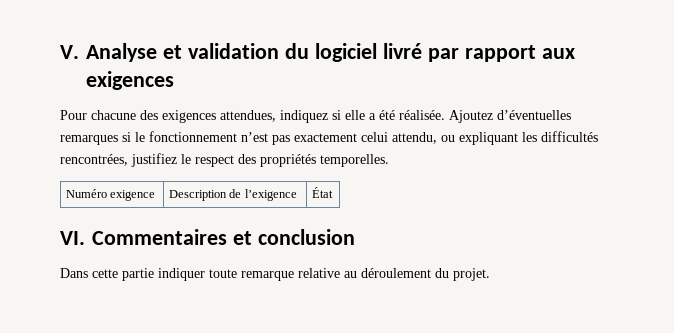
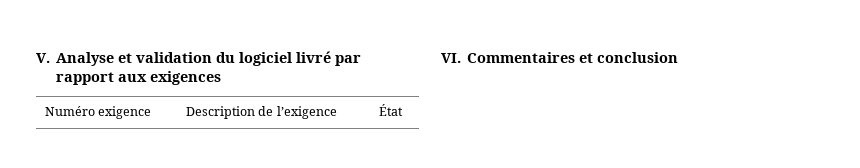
- Pour chacune des exigences attendues, indiquez si elle a été réalisée. Ajoutez d’éventuelles remarques si le fonctionnement n’est pas exactement celui attendu, ou expliquant les difficultés rencontrées, justifiez le respect des propriétés temporelles.
- Dans cette partie indiquer toute remarque relative au déroulement du projet.

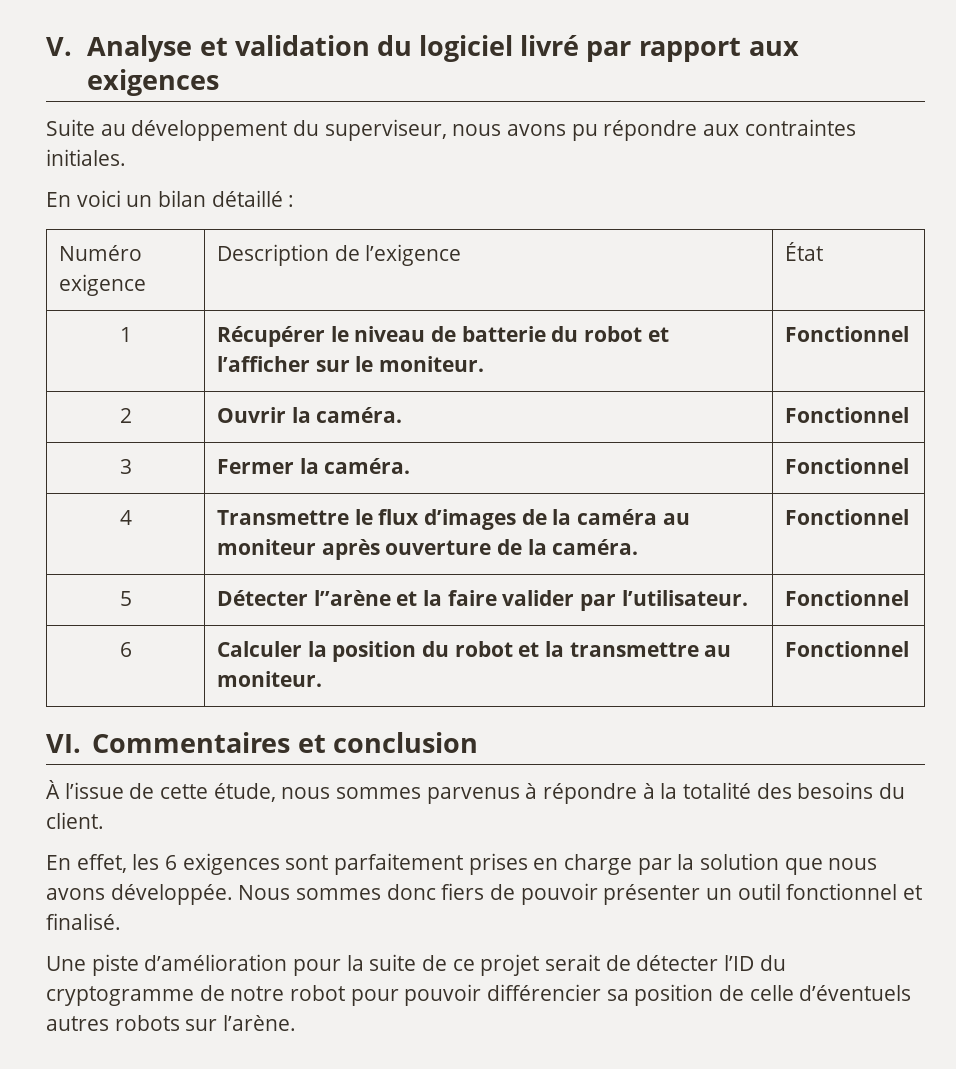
+ Suite au développement du superviseur, nous avons pu répondre aux contraintes initiales.
+ En voici un bilan détaillé :
+ 1 | Récupérer le niveau de batterie du robot et l’afficher sur le moniteur. | Fonctionnel
+ 2 | Ouvrir la caméra. | Fonctionnel
+ 3 | Fermer la caméra. | Fonctionnel
+ 4 | Transmettre le flux d’images de la caméra au moniteur après ouverture de la caméra. | Fonctionnel
+ 5 | Détecter l’’arène et la faire valider par l’utilisateur. | Fonctionnel
+ 6 | Calculer la position du robot et la transmettre au moniteur. | Fonctionnel
  VI. Commentaires et conclusion
+ À l’issue de cette étude, nous sommes parvenus à répondre à la totalité des besoins du client.
+ En effet, les 6 exigences sont parfaitement prises en charge par la solution que nous avons développée. Nous sommes donc fiers de pouvoir présenter un outil fonctionnel et finalisé.
+ Une piste d’amélioration pour la suite de ce projet serait de détecter l’ID du cryptogramme de notre robot pour pouvoir différencier sa position de celle d’éventuels autres robots sur l’arène.

